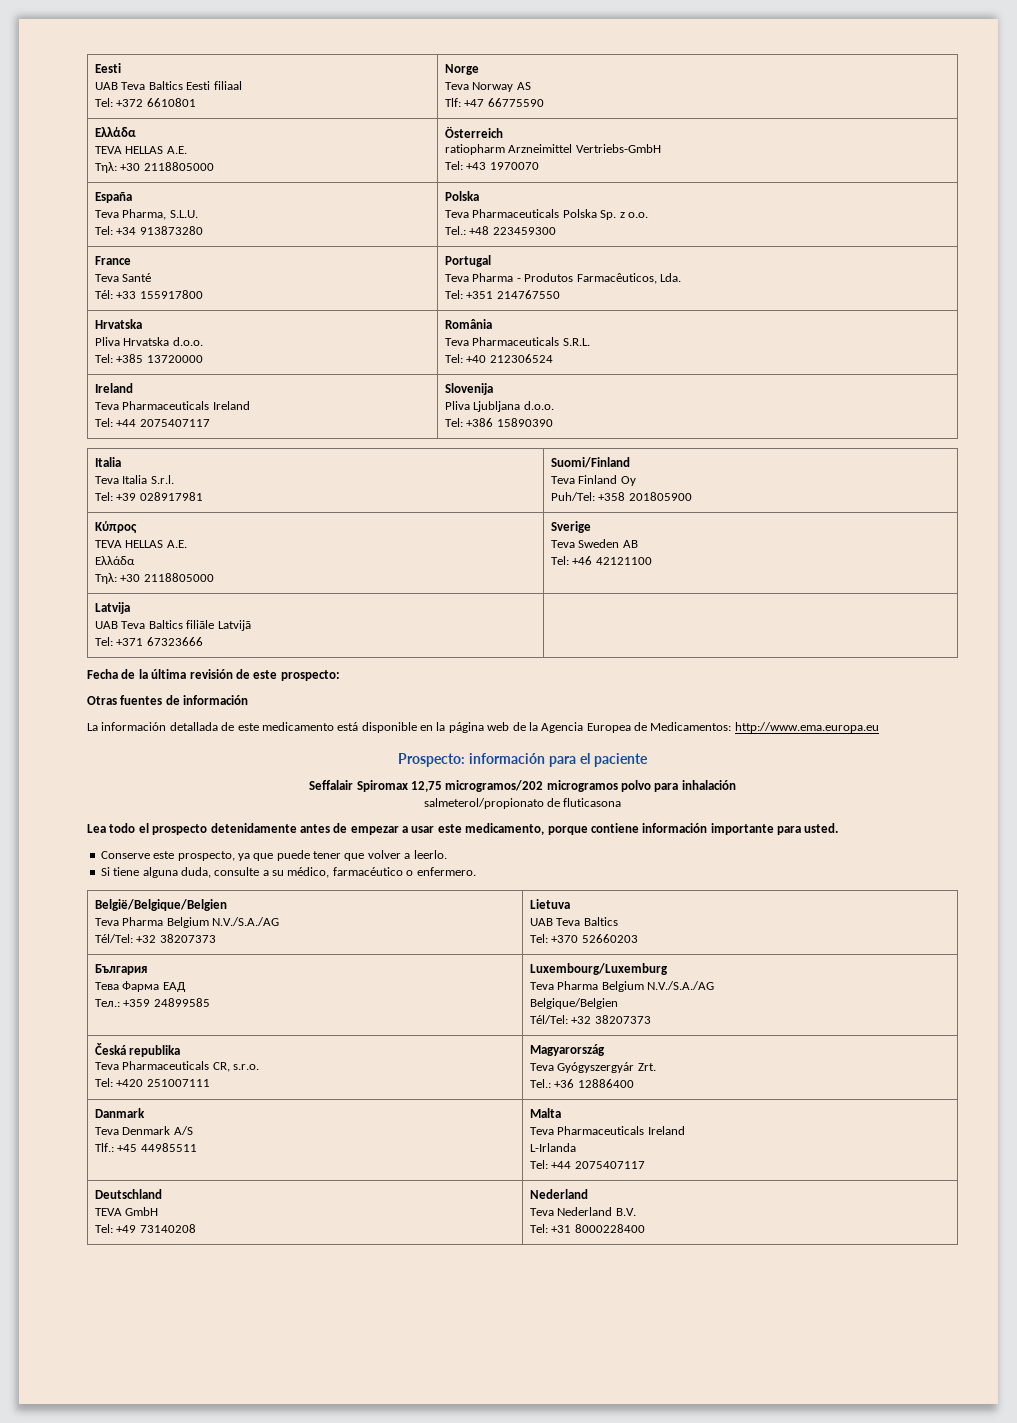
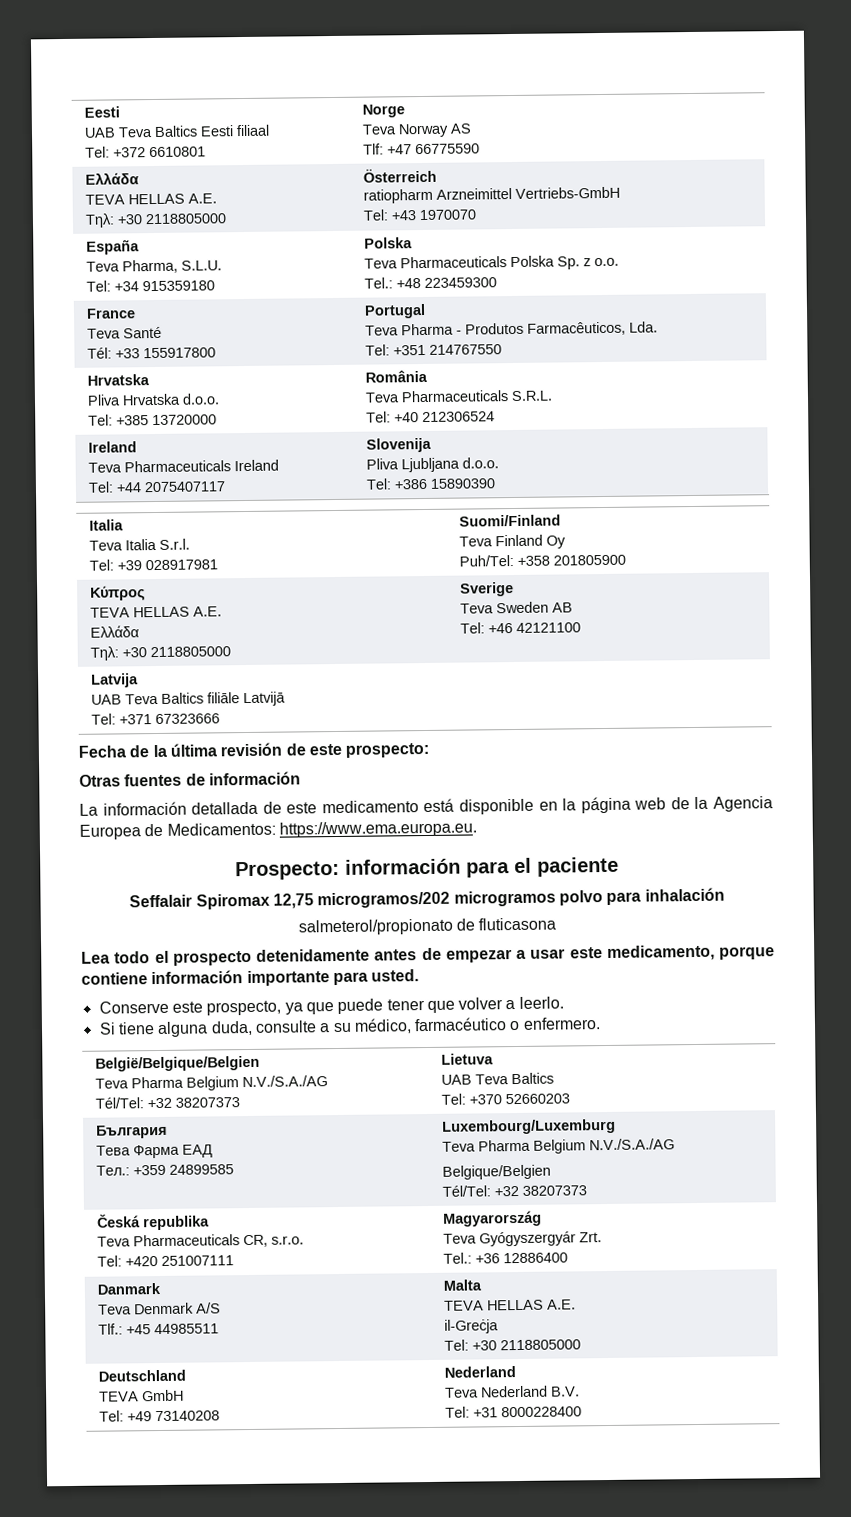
  España
  Teva Pharma, S.L.U.
- Tel: +34 913873280 | Polska
+ Tel: +34 915359180 | Polska
- La información detallada de este medicamento está disponible en la página web de la Agencia Europea de Medicamentos: http://www.ema.europa.eu
+ La información detallada de este medicamento está disponible en la página web de la Agencia Europea de Medicamentos: https://www.ema.europa.eu.
  Danmark
  Teva Denmark A/S
  Tlf.: +45 44985511 | Malta
- Teva Pharmaceuticals Ireland
- L-Irlanda
- Tel: +44 2075407117
+ TEVA HELLAS Α.Ε.
+ il-Greċja
+ Tel: +30 2118805000

